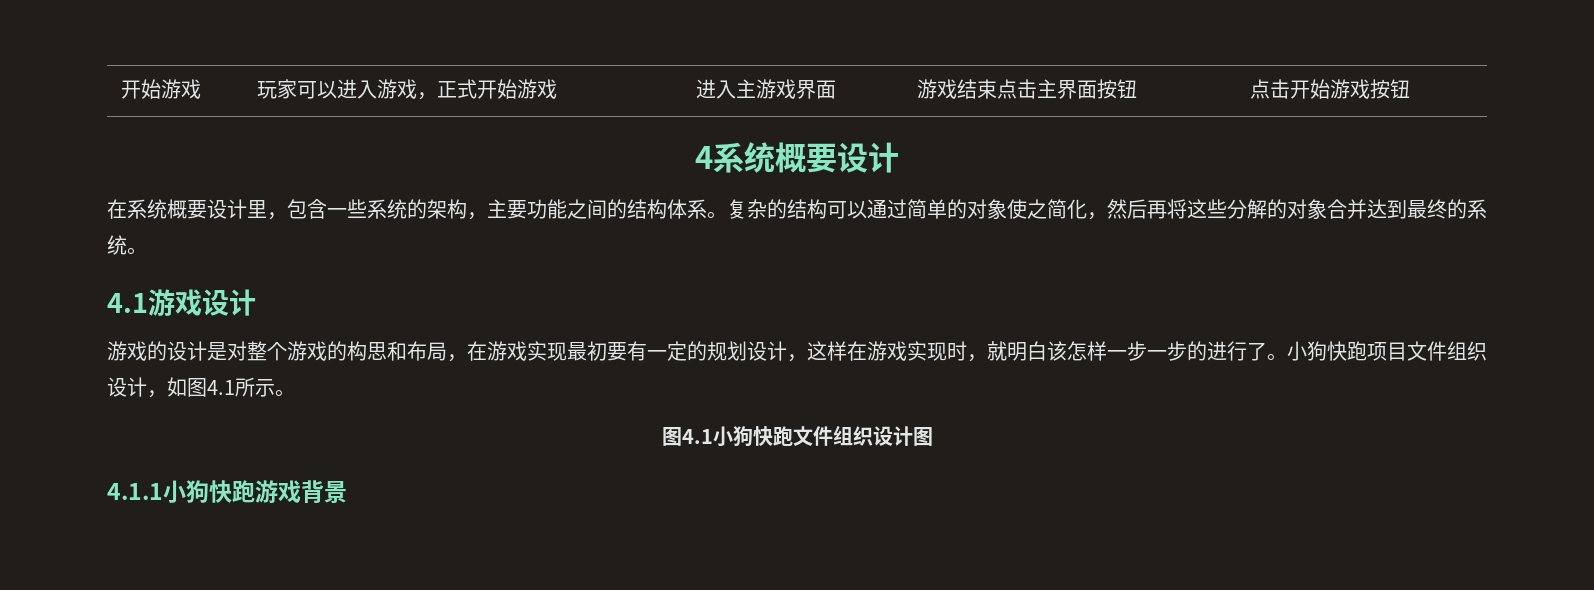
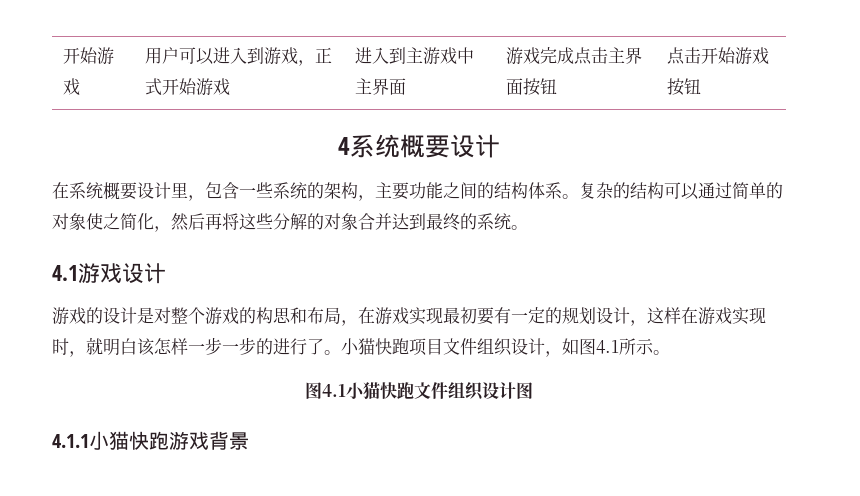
- 开始游戏 | 玩家可以进入游戏，正式开始游戏 | 进入主游戏界面 | 游戏结束点击主界面按钮 | 点击开始游戏按钮
+ 开始游戏 | 用户可以进入到游戏，正式开始游戏 | 进入到主游戏中主界面 | 游戏完成点击主界面按钮 | 点击开始游戏按钮
- 小狗快跑项目文件组织设计，如图4.1所示。
+ 小猫快跑项目文件组织设计，如图4.1所示。
- 图4.1小狗快跑文件组织设计图
+ 图4.1小猫快跑文件组织设计图
- 4.1.1小狗快跑游戏背景
+ 4.1.1小猫快跑游戏背景

